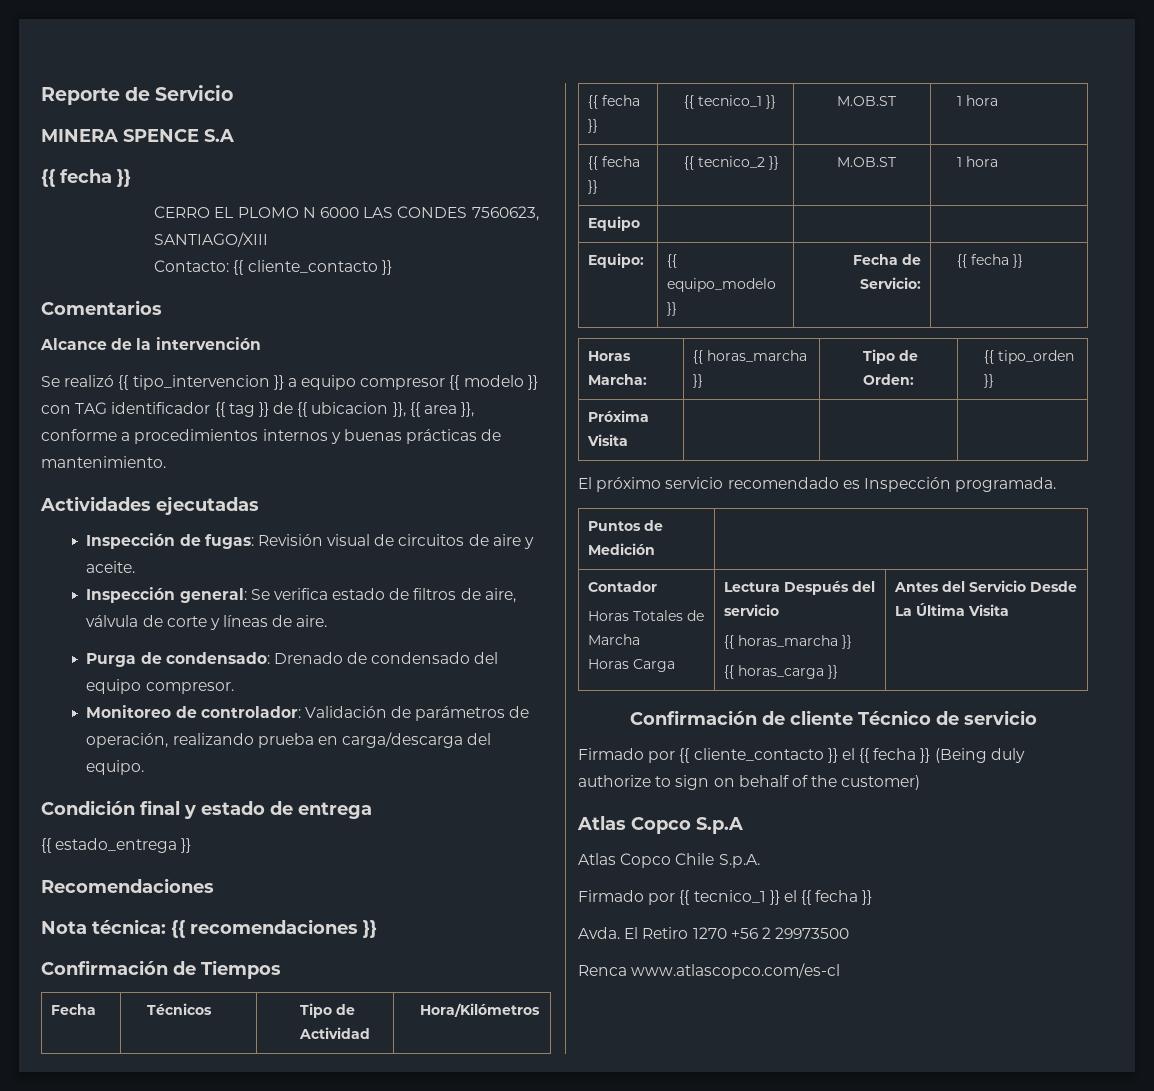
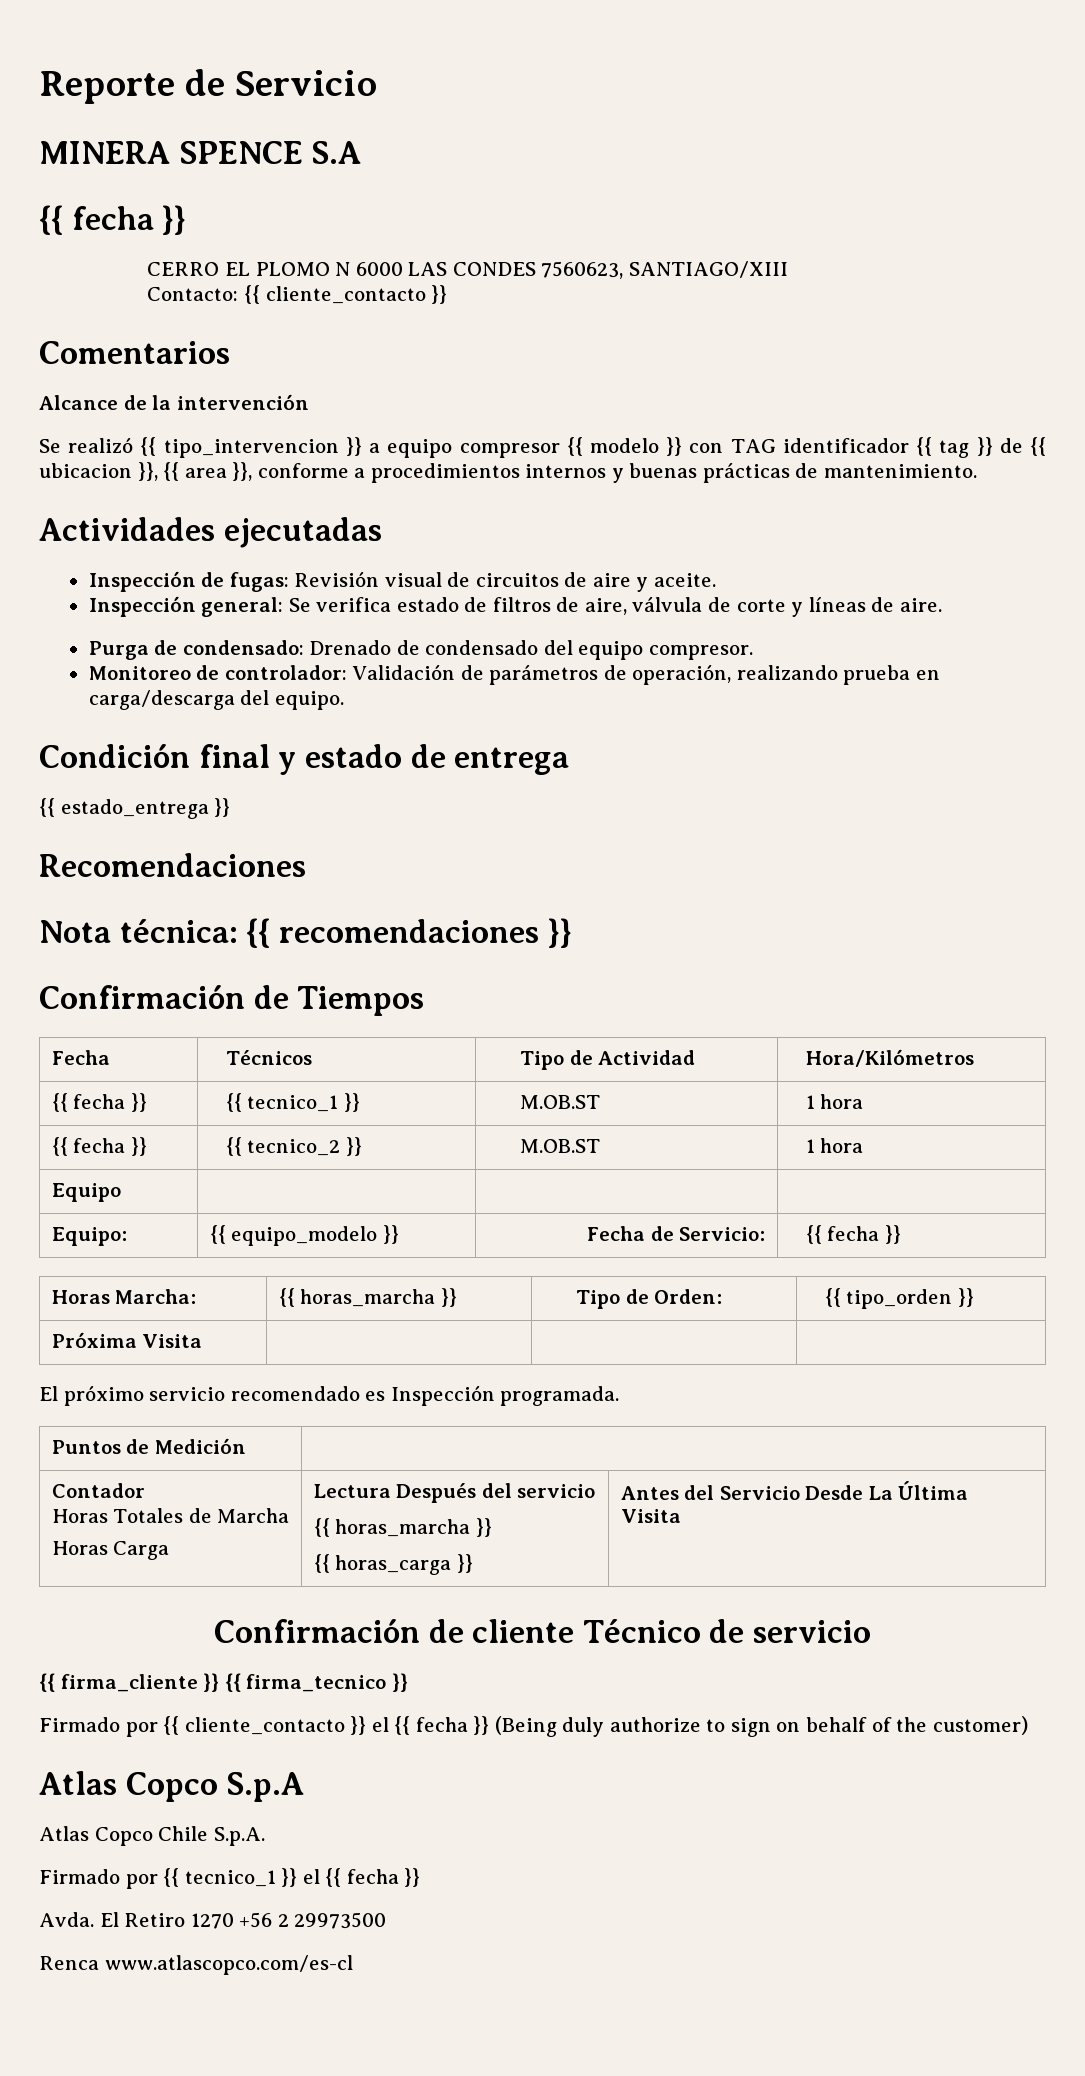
+ {{ firma_cliente }} {{ firma_tecnico }}

